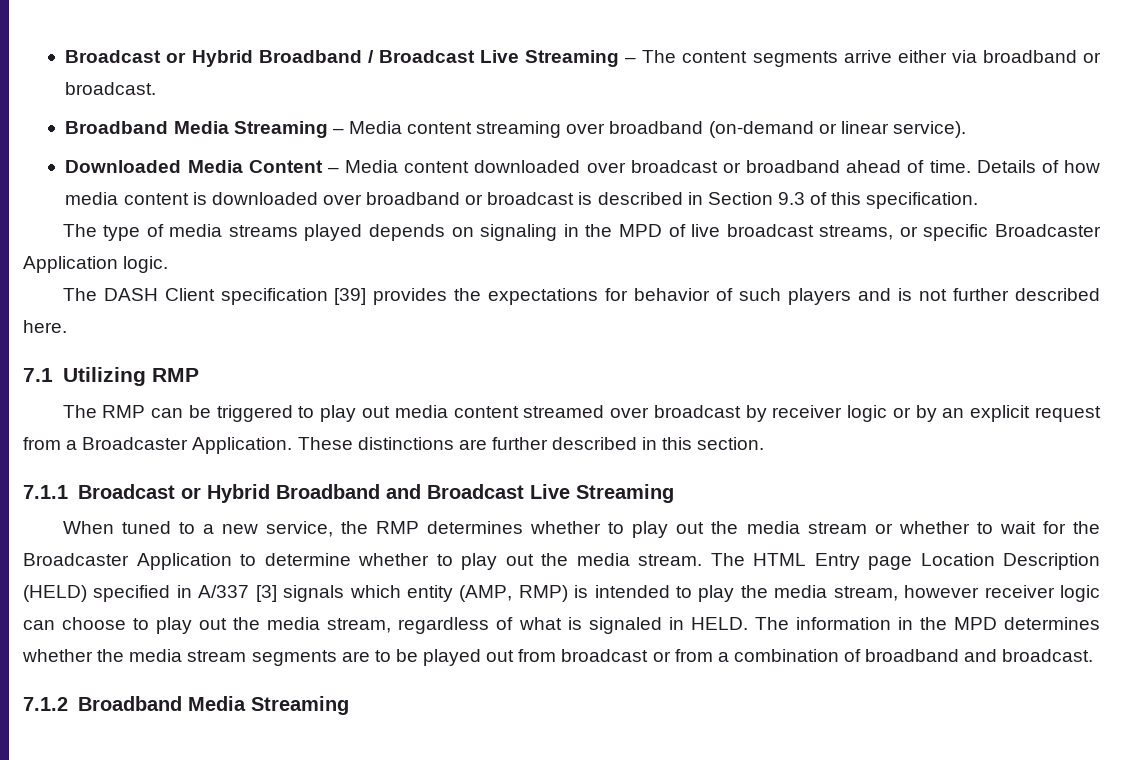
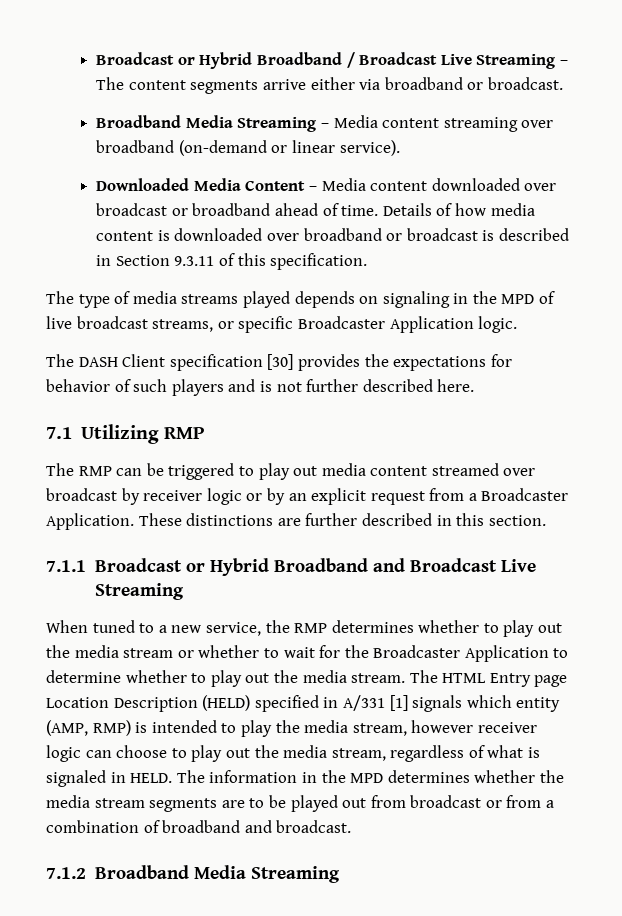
- Details of how media content is downloaded over broadband or broadcast is described in Section 9.3 of this specification.
+ Details of how media content is downloaded over broadband or broadcast is described in Section 9.3.11 of this specification.
- The DASH Client specification [39] provides the expectations for behavior of such players and is not further described here.
+ The DASH Client specification [30] provides the expectations for behavior of such players and is not further described here.
- The HTML Entry page Location Description (HELD) specified in A/337 [3] signals which entity (AMP, RMP) is intended to play the media stream, however receiver logic can choose to play out the media stream, regardless of what is signaled in HELD.
+ The HTML Entry page Location Description (HELD) specified in A/331 [1] signals which entity (AMP, RMP) is intended to play the media stream, however receiver logic can choose to play out the media stream, regardless of what is signaled in HELD.

